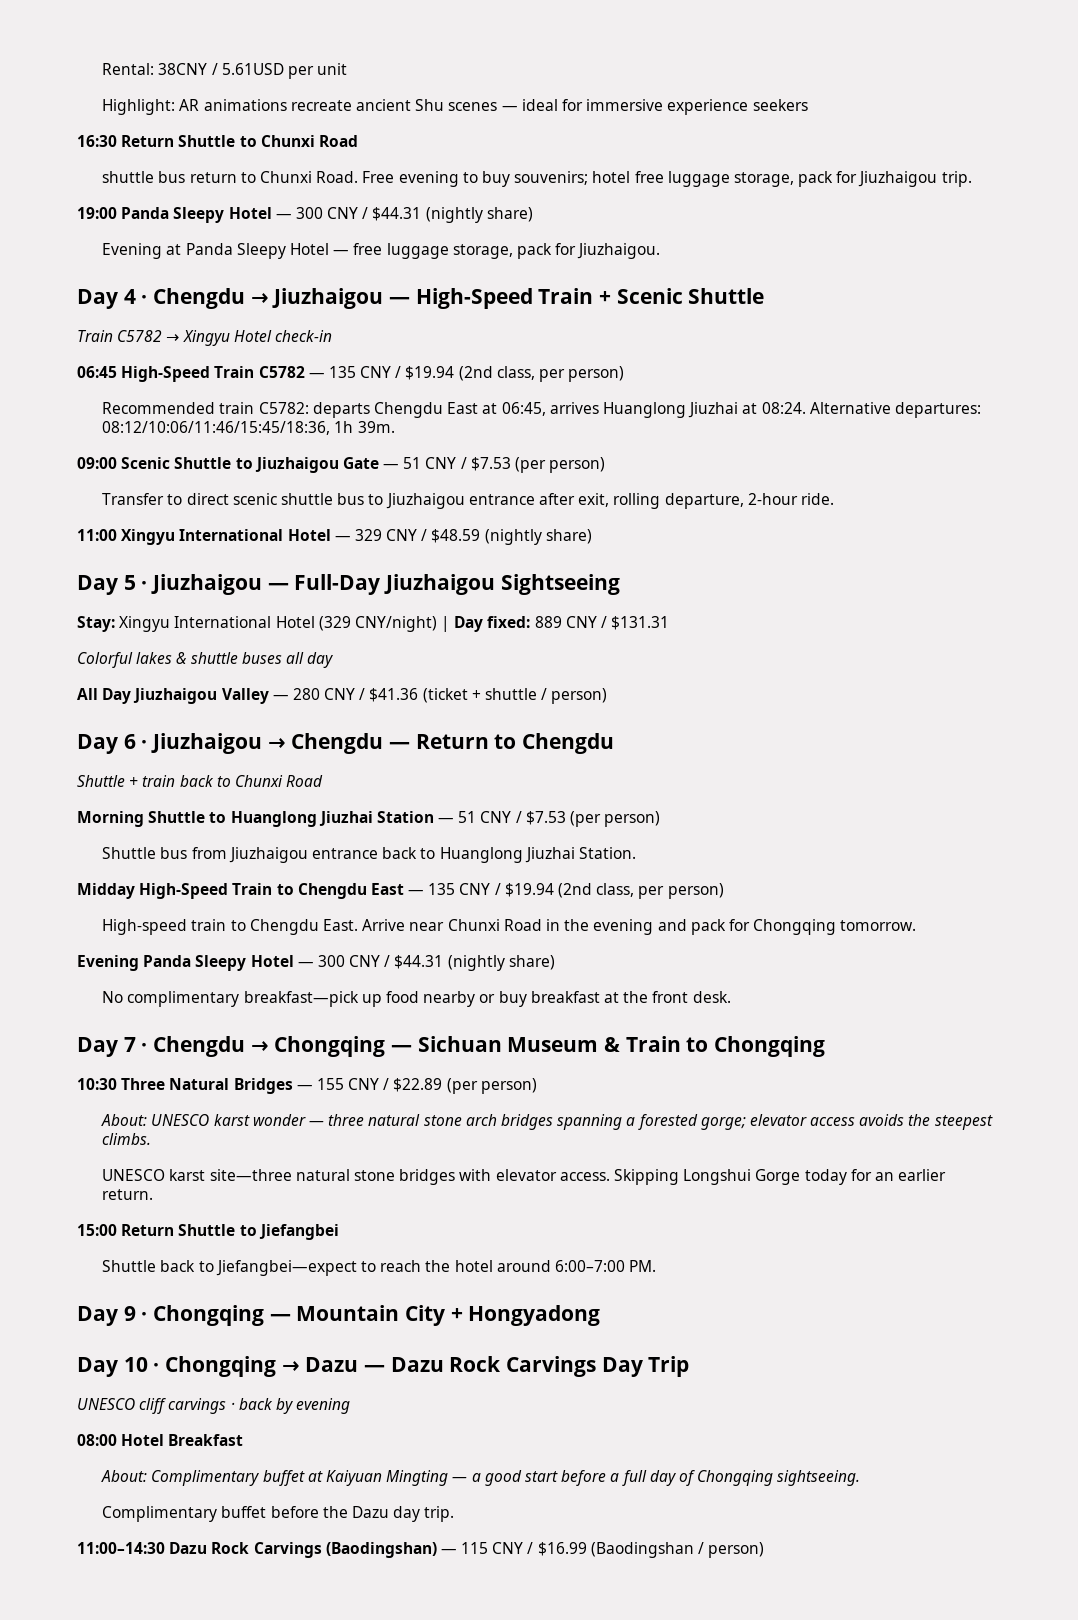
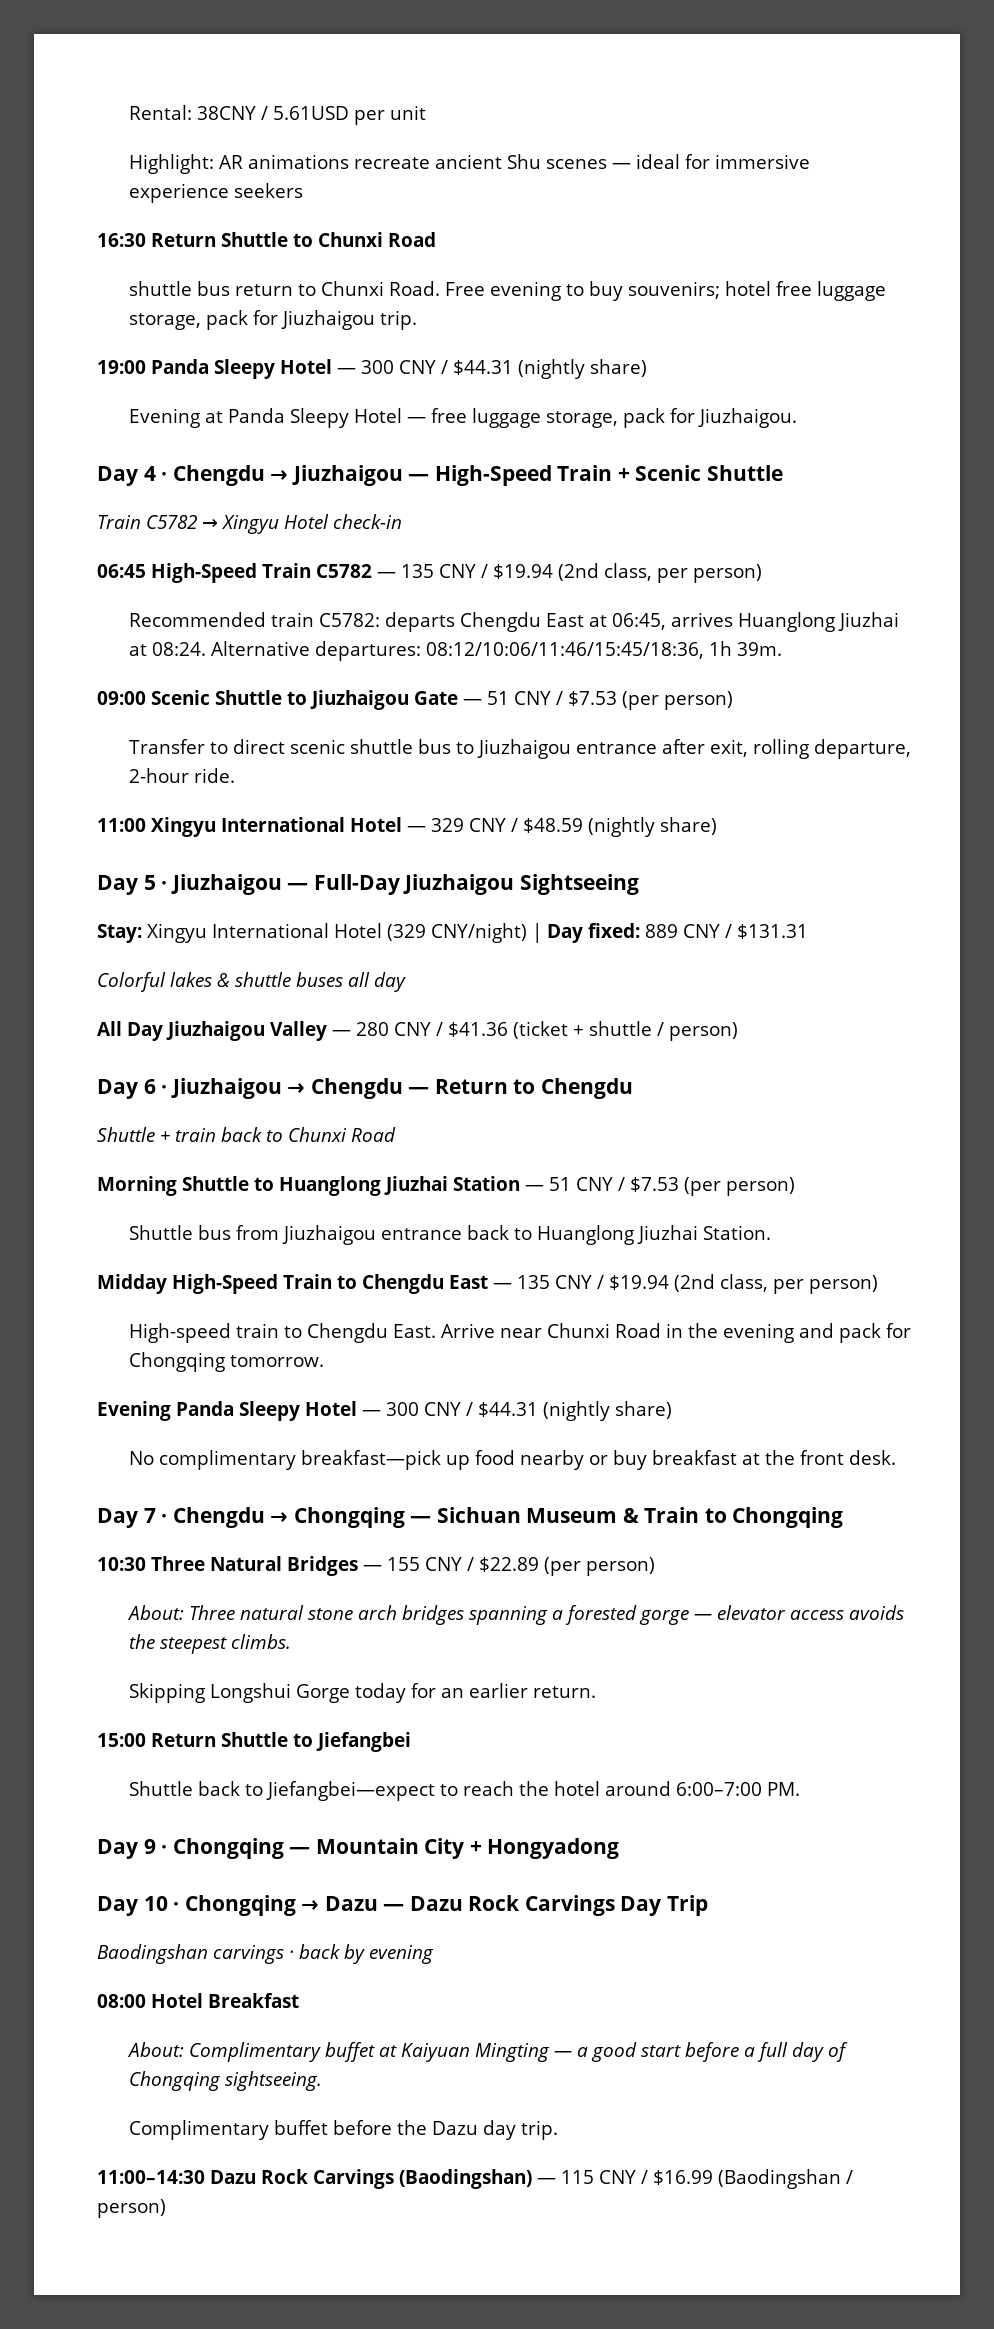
- About: UNESCO karst wonder — three natural stone arch bridges spanning a forested gorge; elevator access avoids the steepest climbs.
+ About: Three natural stone arch bridges spanning a forested gorge — elevator access avoids the steepest climbs.
- UNESCO karst site—three natural stone bridges with elevator access.
- UNESCO cliff carvings · back by evening
+ Baodingshan carvings · back by evening

